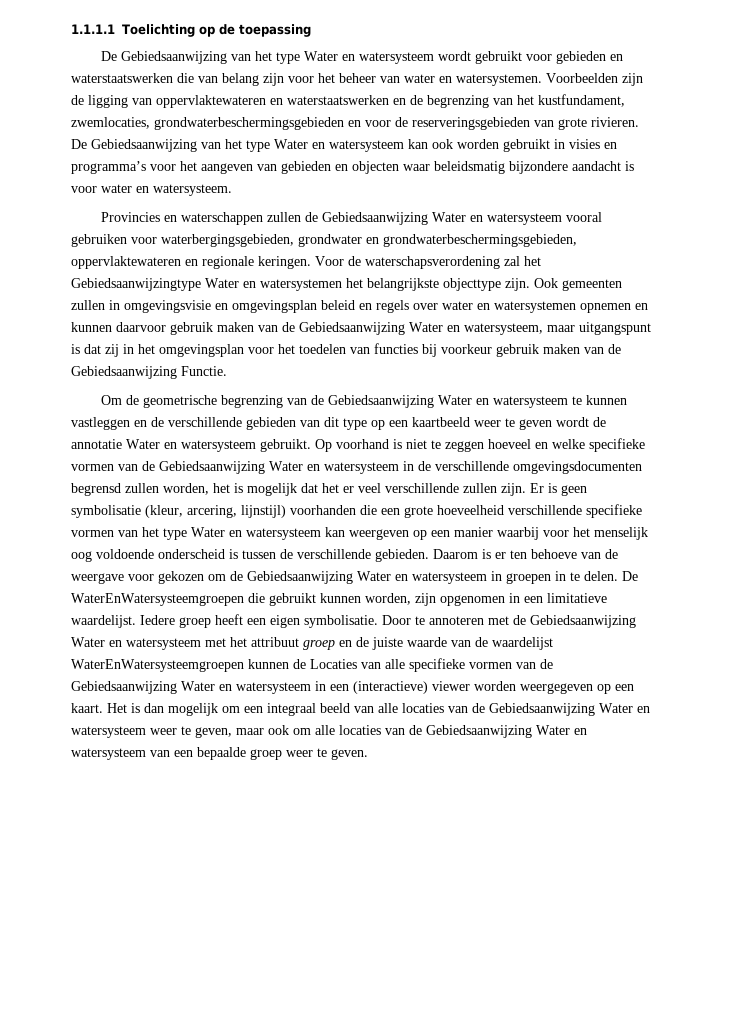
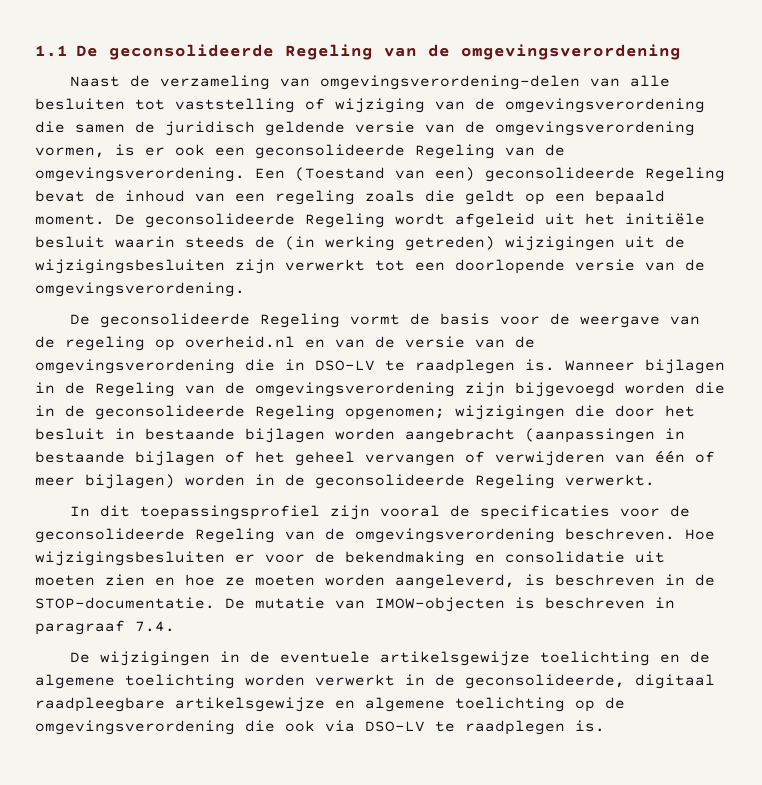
- 1.1.1.1 Toelichting op de toepassing
- De Gebiedsaanwijzing van het type Water en watersysteem wordt gebruikt voor gebieden en waterstaatswerken die van belang zijn voor het beheer van water en watersystemen. Voorbeelden zijn de ligging van oppervlaktewateren en waterstaatswerken en de begrenzing van het kustfundament, zwemlocaties, grondwaterbeschermingsgebieden en voor de reserveringsgebieden van grote rivieren. De Gebiedsaanwijzing van het type Water en watersysteem kan ook worden gebruikt in visies en programma’s voor het aangeven van gebieden en objecten waar beleidsmatig bijzondere aandacht is voor water en watersysteem.
- Provincies en waterschappen zullen de Gebiedsaanwijzing Water en watersysteem vooral gebruiken voor waterbergingsgebieden, grondwater en grondwaterbeschermingsgebieden, oppervlaktewateren en regionale keringen. Voor de waterschapsverordening zal het Gebiedsaanwijzingtype Water en watersystemen het belangrijkste objecttype zijn. Ook gemeenten zullen in omgevingsvisie en omgevingsplan beleid en regels over water en watersystemen opnemen en kunnen daarvoor gebruik maken van de Gebiedsaanwijzing Water en watersysteem, maar uitgangspunt is dat zij in het omgevingsplan voor het toedelen van functies bij voorkeur gebruik maken van de Gebiedsaanwijzing Functie.
- Om de geometrische begrenzing van de Gebiedsaanwijzing Water en watersysteem te kunnen vastleggen en de verschillende gebieden van dit type op een kaartbeeld weer te geven wordt de annotatie Water en watersysteem gebruikt. Op voorhand is niet te zeggen hoeveel en welke specifieke vormen van de Gebiedsaanwijzing Water en watersysteem in de verschillende omgevingsdocumenten begrensd zullen worden, het is mogelijk dat het er veel verschillende zullen zijn. Er is geen symbolisatie (kleur, arcering, lijnstijl) voorhanden die een grote hoeveelheid verschillende specifieke vormen van het type Water en watersysteem kan weergeven op een manier waarbij voor het menselijk oog voldoende onderscheid is tussen de verschillende gebieden. Daarom is er ten behoeve van de weergave voor gekozen om de Gebiedsaanwijzing Water en watersysteem in groepen in te delen. De WaterEnWatersysteemgroepen die gebruikt kunnen worden, zijn opgenomen in een limitatieve waardelijst. Iedere groep heeft een eigen symbolisatie. Door te annoteren met de Gebiedsaanwijzing Water en watersysteem met het attribuut groep en de juiste waarde van de waardelijst WaterEnWatersysteemgroepen kunnen de Locaties van alle specifieke vormen van de Gebiedsaanwijzing Water en watersysteem in een (interactieve) viewer worden weergegeven op een kaart. Het is dan mogelijk om een integraal beeld van alle locaties van de Gebiedsaanwijzing Water en watersysteem weer te geven, maar ook om alle locaties van de Gebiedsaanwijzing Water en watersysteem van een bepaalde groep weer te geven.
+ 1.1 De geconsolideerde Regeling van de omgevingsverordening
+ Naast de verzameling van omgevingsverordening-delen van alle besluiten tot vaststelling of wijziging van de omgevingsverordening die samen de juridisch geldende versie van de omgevingsverordening vormen, is er ook een geconsolideerde Regeling van de omgevingsverordening. Een (Toestand van een) geconsolideerde Regeling bevat de inhoud van een regeling zoals die geldt op een bepaald moment. De geconsolideerde Regeling wordt afgeleid uit het initiële besluit waarin steeds de (in werking getreden) wijzigingen uit de wijzigingsbesluiten zijn verwerkt tot een doorlopende versie van de omgevingsverordening.
+ De geconsolideerde Regeling vormt de basis voor de weergave van de regeling op overheid.nl en van de versie van de omgevingsverordening die in DSO-LV te raadplegen is. Wanneer bijlagen in de Regeling van de omgevingsverordening zijn bijgevoegd worden die in de geconsolideerde Regeling opgenomen; wijzigingen die door het besluit in bestaande bijlagen worden aangebracht (aanpassingen in bestaande bijlagen of het geheel vervangen of verwijderen van één of meer bijlagen) worden in de geconsolideerde Regeling verwerkt.
+ In dit toepassingsprofiel zijn vooral de specificaties voor de geconsolideerde Regeling van de omgevingsverordening beschreven. Hoe wijzigingsbesluiten er voor de bekendmaking en consolidatie uit moeten zien en hoe ze moeten worden aangeleverd, is beschreven in de STOP-documentatie. De mutatie van IMOW-objecten is beschreven in paragraaf 7.4.
+ De wijzigingen in de eventuele artikelsgewijze toelichting en de algemene toelichting worden verwerkt in de geconsolideerde, digitaal raadpleegbare artikelsgewijze en algemene toelichting op de omgevingsverordening die ook via DSO-LV te raadplegen is.

